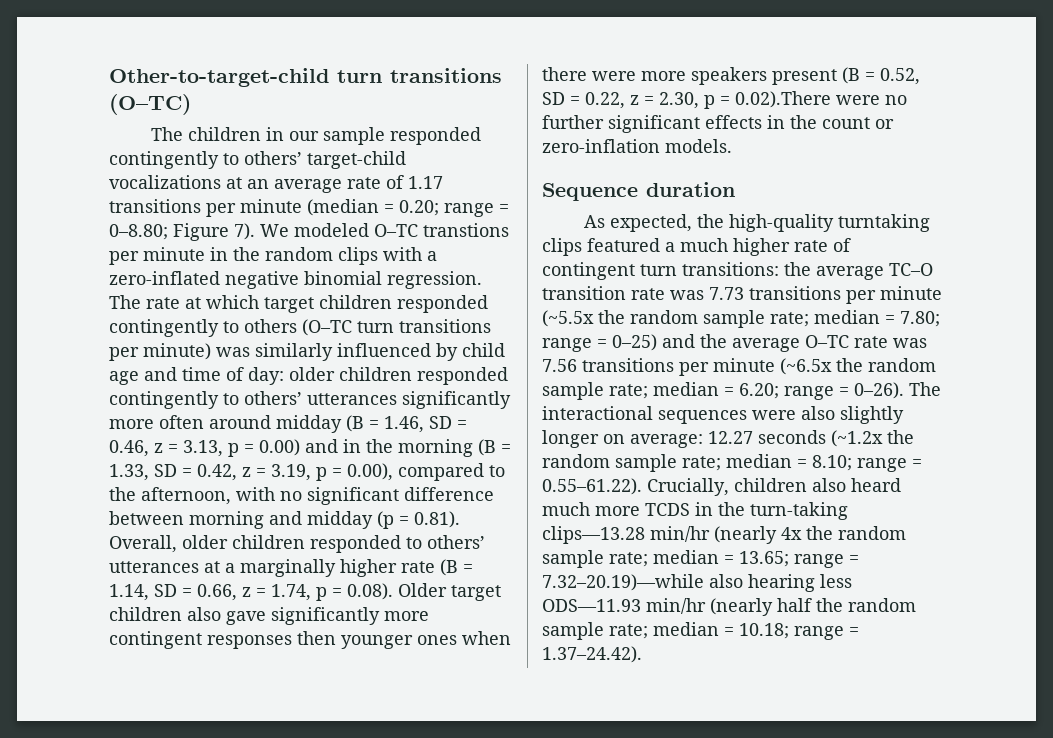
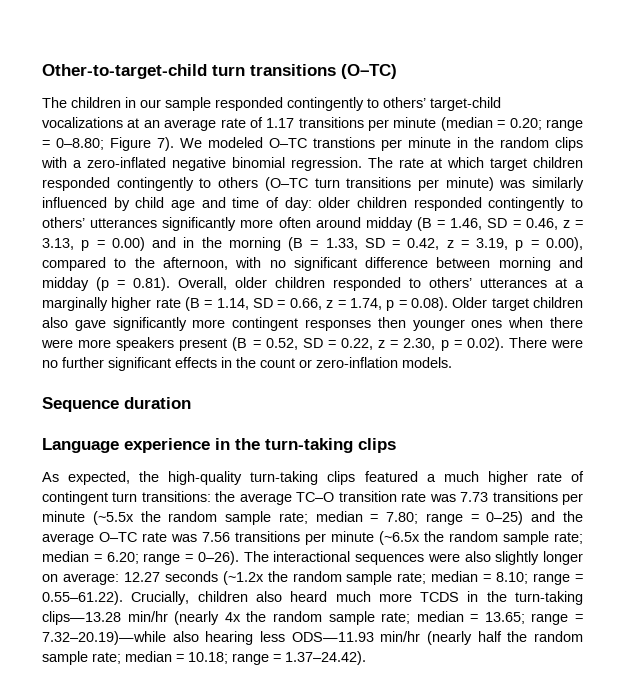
- older children responded contingently to others’ utterances significantly more often around midday (B = 1.46, SD = 0.46, z = 3.13, p = 0.00) and in the morning (B = 1.33, SD = 0.42, z = 3.19, p = 0.00), compared to the afternoon, with no significant difference between morning and midday (p = 0.81). Overall, older children responded to others’ utterances at a marginally higher rate (B = 1.14, SD = 0.66, z = 1.74, p = 0.08). Older target children also gave significantly more contingent responses then younger ones when there were more speakers present (B = 0.52, SD = 0.22, z = 2.30, p = 0.02).There were no further significant effects in the count or zero-inflation models.
+ older children responded contingently to others’ utterances significantly more often around midday (B = 1.46, SD = 0.46, z = 3.13, p = 0.00) and in the morning (B = 1.33, SD = 0.42, z = 3.19, p = 0.00), compared to the afternoon, with no significant difference between morning and midday (p = 0.81). Overall, older children responded to others’ utterances at a marginally higher rate (B = 1.14, SD = 0.66, z = 1.74, p = 0.08). Older target children also gave significantly more contingent responses then younger ones when there were more speakers present (B = 0.52, SD = 0.22, z = 2.30, p = 0.02). There were no further significant effects in the count or zero-inflation models.
+ Language experience in the turn-taking clips
- As expected, the high-quality turntaking clips featured a much higher rate of contingent turn transitions: the average TC–O transition rate was 7.73 transitions per minute (~5.5x the random sample rate; median = 7.80; range = 0–25) and the average O–TC rate was 7.56 transitions per minute (~6.5x the random sample rate; median = 6.20; range = 0–26).
+ As expected, the high-quality turn-taking clips featured a much higher rate of contingent turn transitions: the average TC–O transition rate was 7.73 transitions per minute (~5.5x the random sample rate; median = 7.80; range = 0–25) and the average O–TC rate was 7.56 transitions per minute (~6.5x the random sample rate; median = 6.20; range = 0–26).

